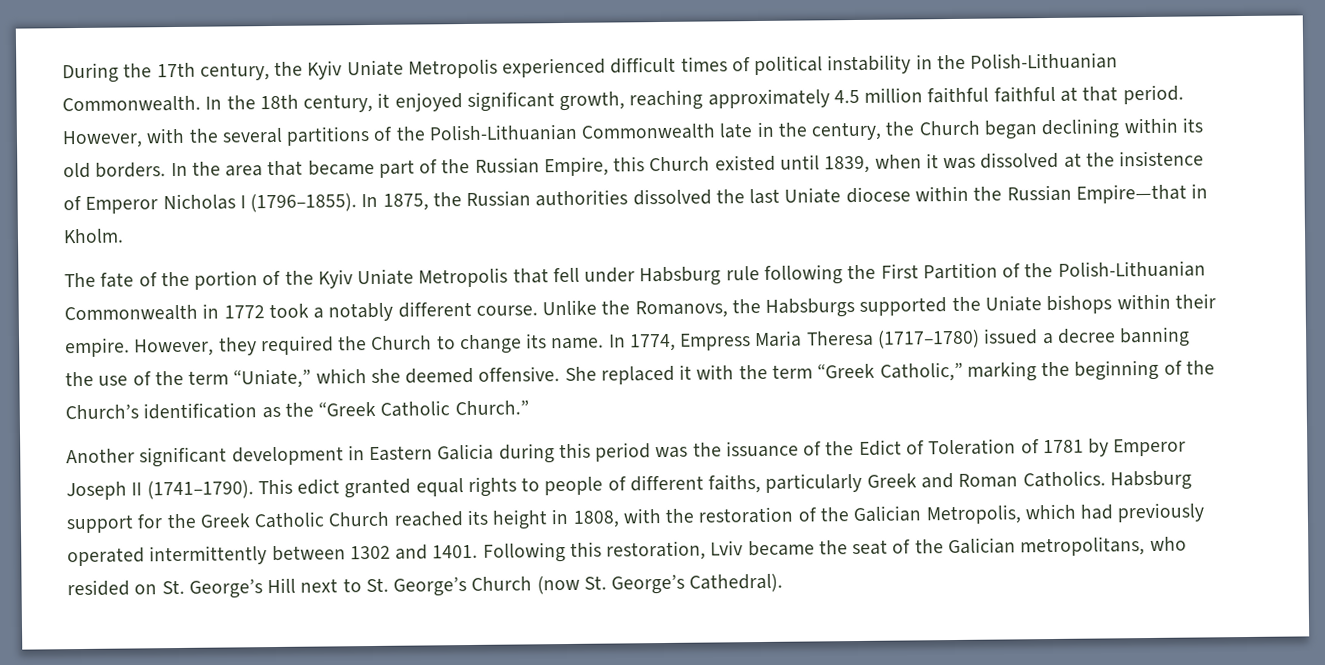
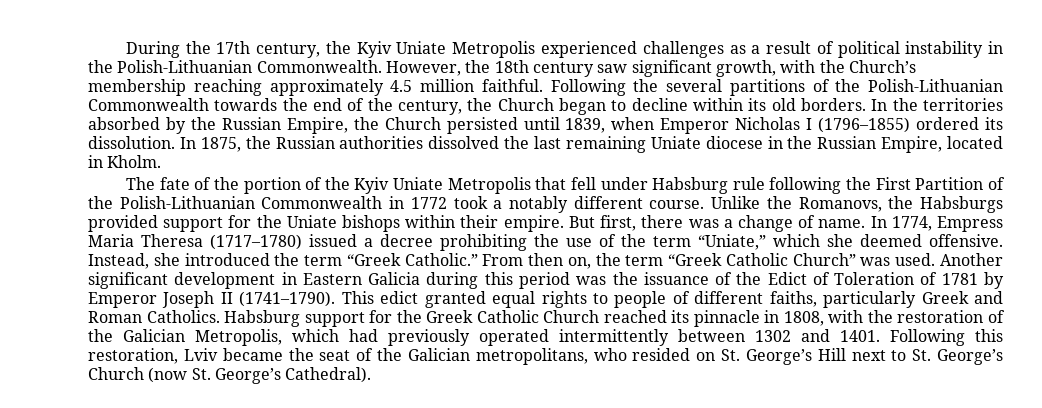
- During the 17th century, the Kyiv Uniate Metropolis experienced difficult times of political instability in the Polish-Lithuanian Commonwealth.
+ During the 17th century, the Kyiv Uniate Metropolis experienced challenges as a result of political instability in the Polish-Lithuanian Commonwealth.
- In the 18th century, it enjoyed significant growth, reaching approximately 4.5 million faithful faithful at that period. However, with the several partitions of the Polish-Lithuanian Commonwealth late in the century, the Church began declining within its old borders.
+ However, the 18th century saw significant growth, with the Church’s membership reaching approximately 4.5 million faithful. Following the several partitions of the Polish-Lithuanian Commonwealth towards the end of the century, the Church began to decline within its old borders.
- In the area that became part of the Russian Empire, this Church existed until 1839, when it was dissolved at the insistence of Emperor Nicholas I (1796–1855).
+ In the territories absorbed by the Russian Empire, the Church persisted until 1839, when Emperor Nicholas I (1796–1855) ordered its dissolution.
- In 1875, the Russian authorities dissolved the last Uniate diocese within the Russian Empire—that in Kholm.
+ In 1875, the Russian authorities dissolved the last remaining Uniate diocese in the Russian Empire, located in Kholm.
- Unlike the Romanovs, the Habsburgs supported the Uniate bishops within their empire.
+ Unlike the Romanovs, the Habsburgs provided support for the Uniate bishops within their empire.
- However, they required the Church to change its name.
+ But first, there was a change of name.
- In 1774, Empress Maria Theresa (1717–1780) issued a decree banning the use of the term “Uniate,” which she deemed offensive.
+ In 1774, Empress Maria Theresa (1717–1780) issued a decree prohibiting the use of the term “Uniate,” which she deemed offensive.
- She replaced it with the term “Greek Catholic,” marking the beginning of the Church’s identification as the “Greek Catholic Church.”
- Another significant development in Eastern Galicia during this period was the issuance of the Edict of Toleration of 1781 by Emperor Joseph II (1741–1790).
+ Instead, she introduced the term “Greek Catholic.” From then on, the term “Greek Catholic Church” was used. Another significant development in Eastern Galicia during this period was the issuance of the Edict of Toleration of 1781 by Emperor Joseph II (1741–1790).
- Habsburg support for the Greek Catholic Church reached its height in 1808, with the restoration of the Galician Metropolis, which had previously operated intermittently between 1302 and 1401.
+ Habsburg support for the Greek Catholic Church reached its pinnacle in 1808, with the restoration of the Galician Metropolis, which had previously operated intermittently between 1302 and 1401.

